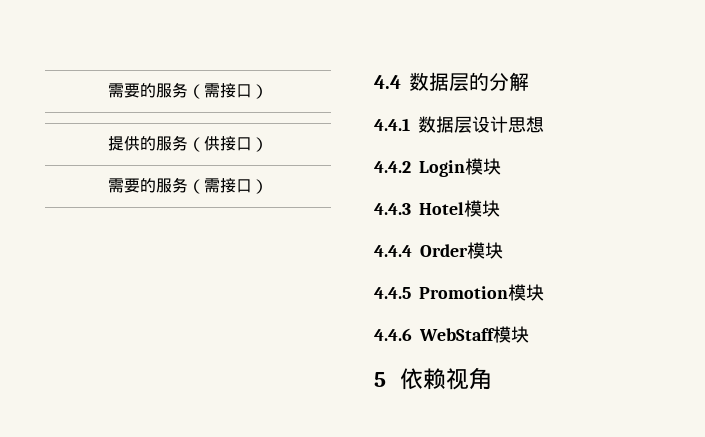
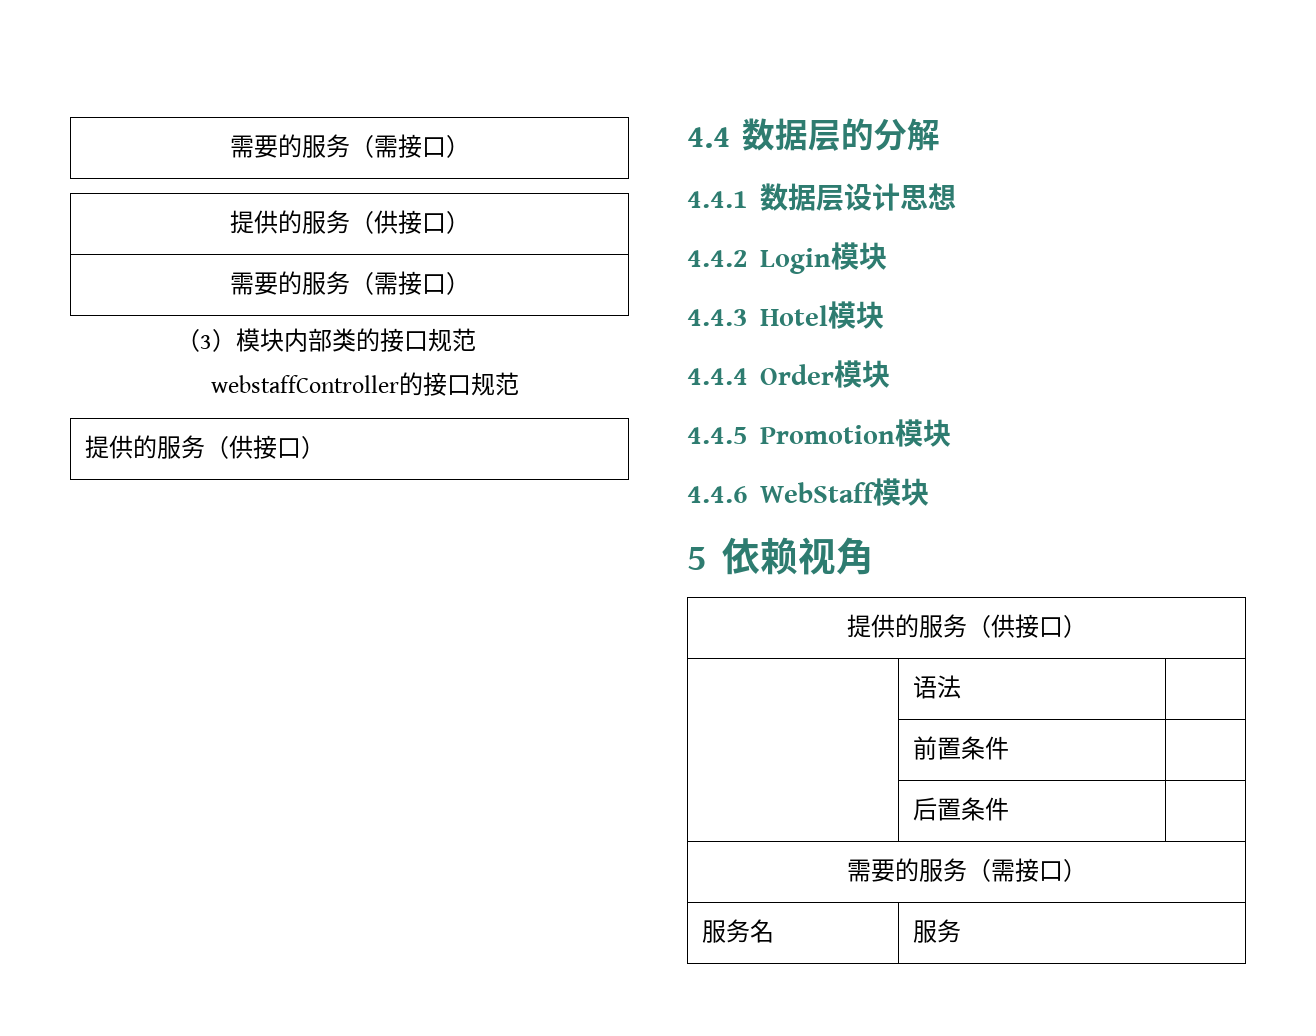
+ （3）模块内部类的接口规范
+ webstaffController的接口规范
+ 提供的服务（供接口）
  5依赖视角
+ 提供的服务（供接口）
+ | 语法 |
+ | 前置条件 |
+ | 后置条件 |
+ 需要的服务（需接口）
+ 服务名 | 服务

